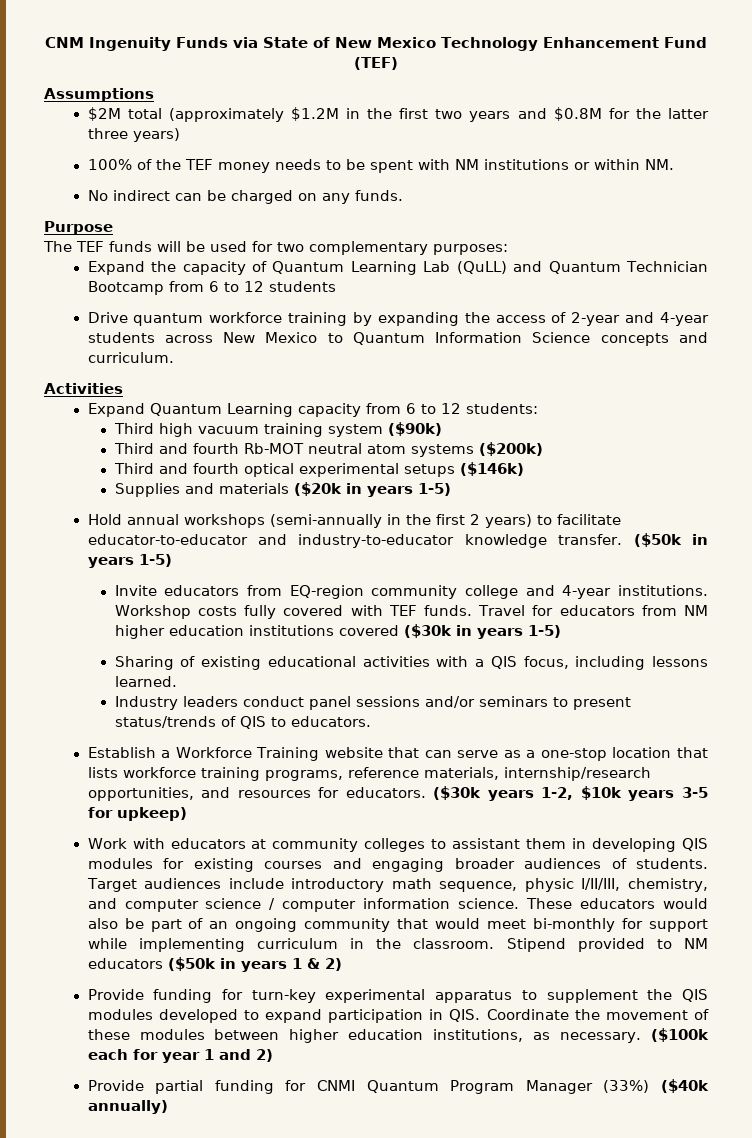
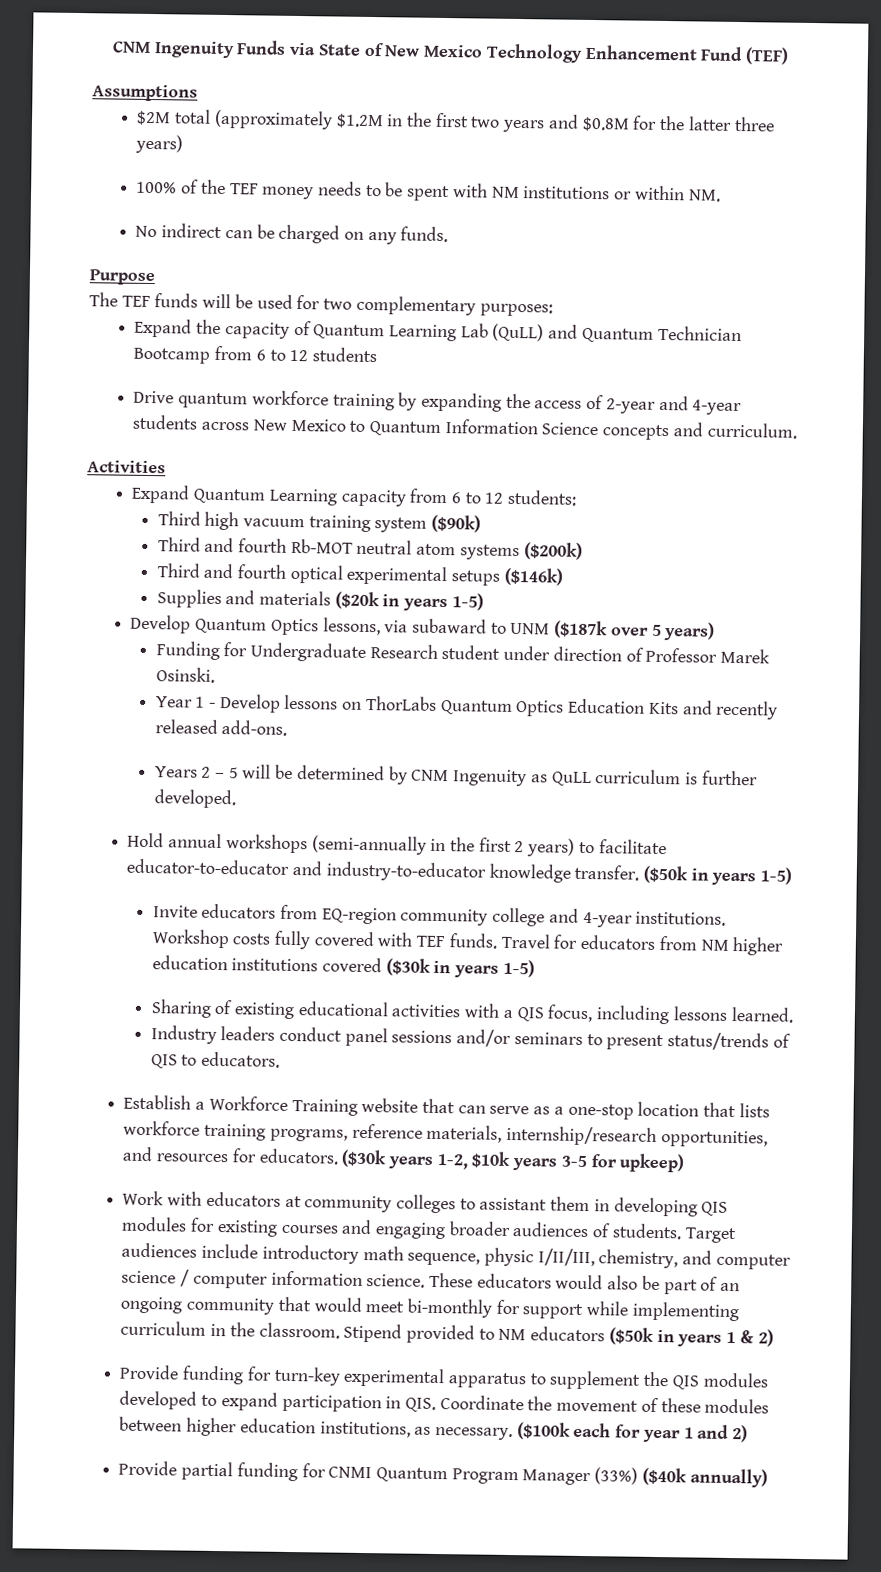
+ Develop Quantum Optics lessons, via subaward to UNM ($187k over 5 years)
+ Funding for Undergraduate Research student under direction of Professor Marek Osinski.
+ Year 1 - Develop lessons on ThorLabs Quantum Optics Education Kits and recently released add-ons.
+ Years 2 – 5 will be determined by CNM Ingenuity as QuLL curriculum is further developed.

